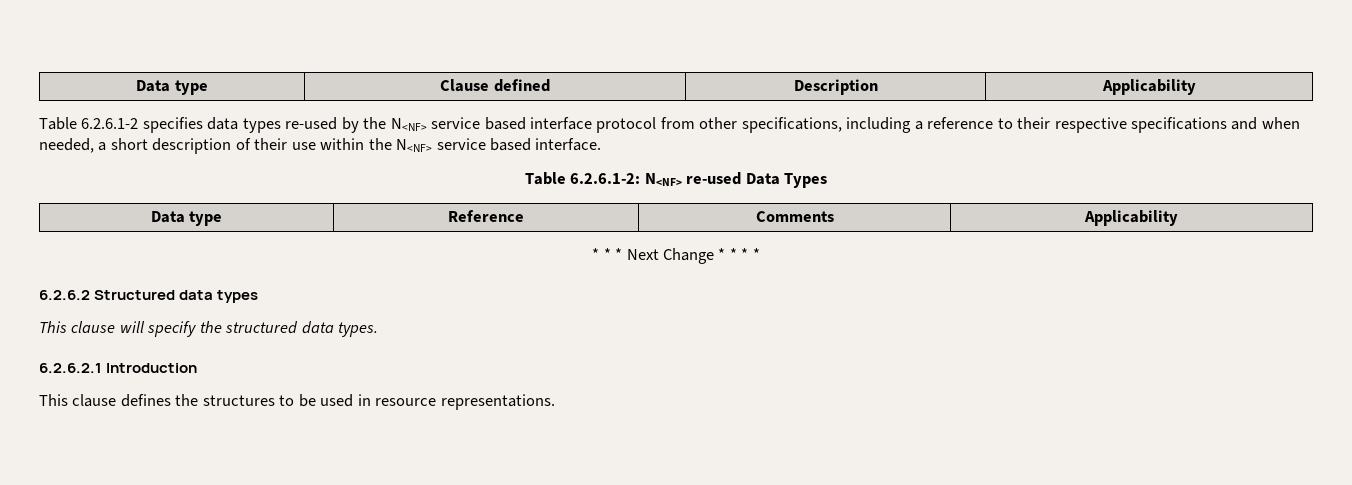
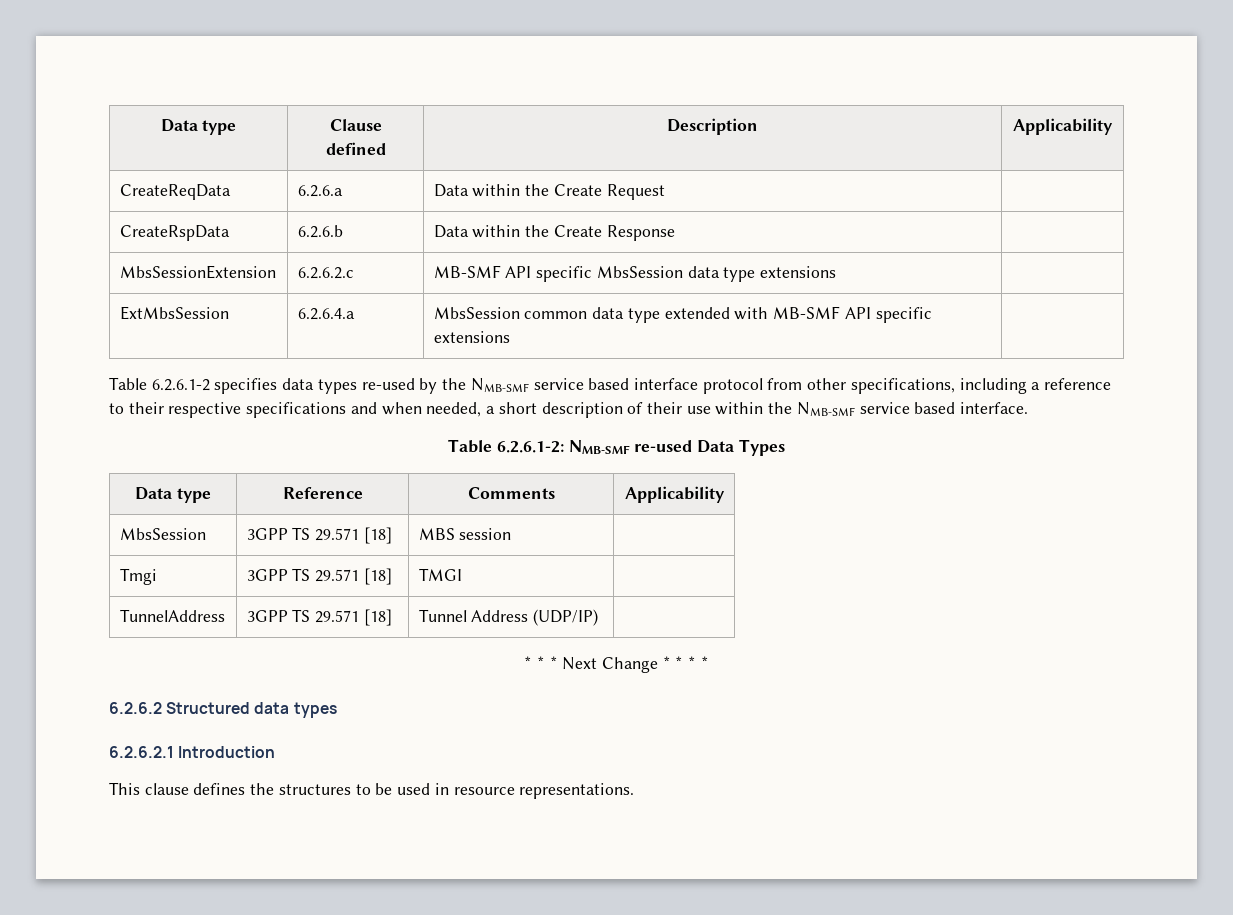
+ CreateReqData | 6.2.6.a | Data within the Create Request |
+ CreateRspData | 6.2.6.b | Data within the Create Response |
+ MbsSessionExtension | 6.2.6.2.c | MB-SMF API specific MbsSession data type extensions |
+ ExtMbsSession | 6.2.6.4.a | MbsSession common data type extended with MB-SMF API specific extensions |
- Table 6.2.6.1-2 specifies data types re-used by the N<NF> service based interface protocol from other specifications, including a reference to their respective specifications and when needed, a short description of their use within the N<NF> service based interface.
+ Table 6.2.6.1-2 specifies data types re-used by the NMB-SMF service based interface protocol from other specifications, including a reference to their respective specifications and when needed, a short description of their use within the NMB-SMF service based interface.
- Table 6.2.6.1-2: N<NF> re-used Data Types
+ Table 6.2.6.1-2: NMB-SMF re-used Data Types
+ MbsSession | 3GPP TS 29.571 [18] | MBS session |
+ Tmgi | 3GPP TS 29.571 [18] | TMGI |
+ TunnelAddress | 3GPP TS 29.571 [18] | Tunnel Address (UDP/IP) |
- This clause will specify the structured data types.

